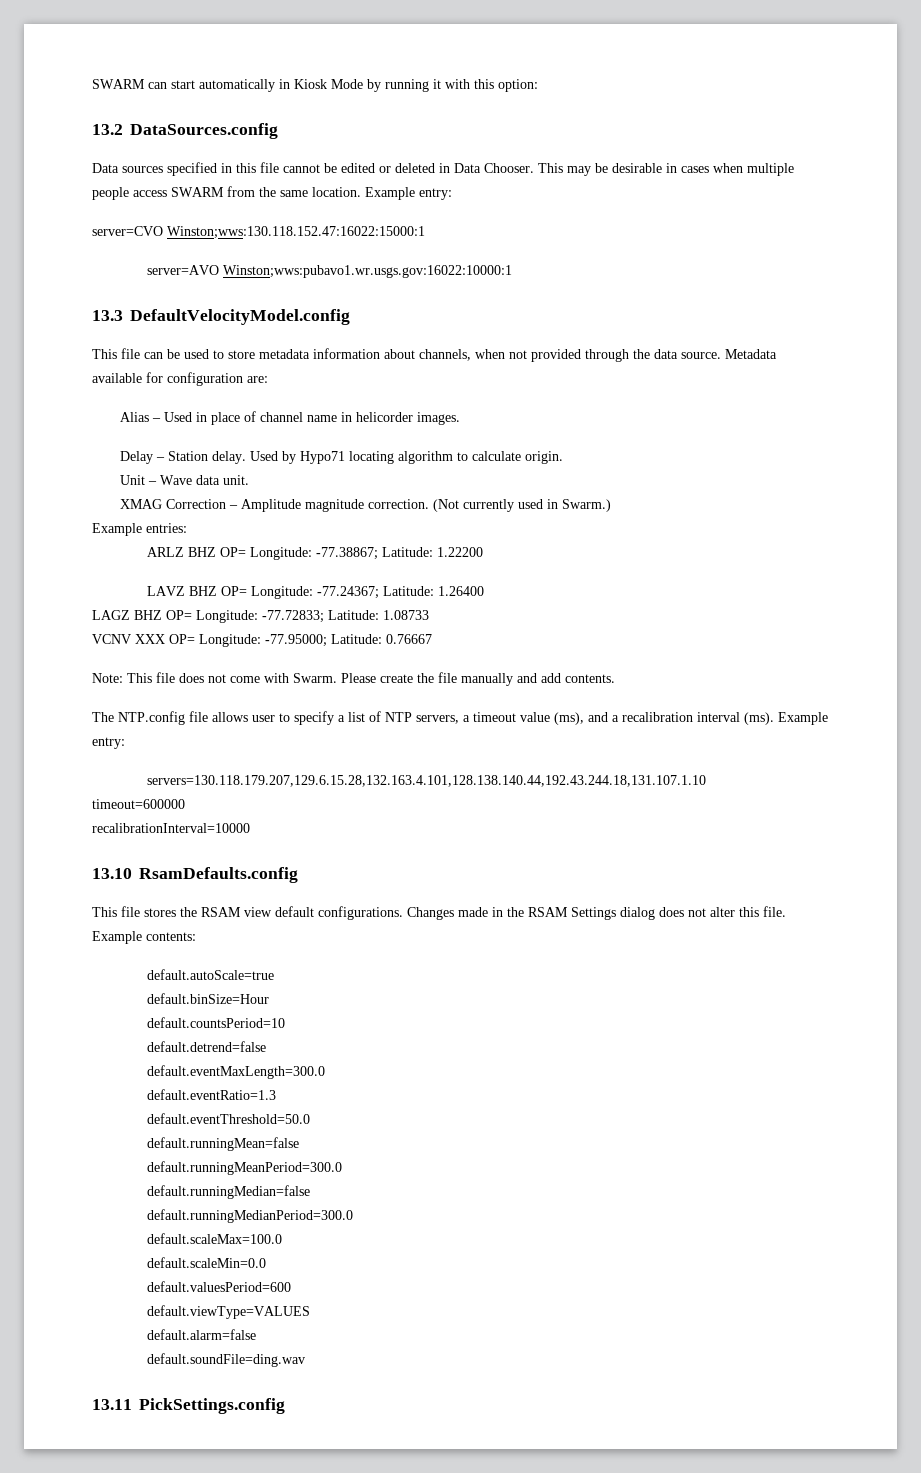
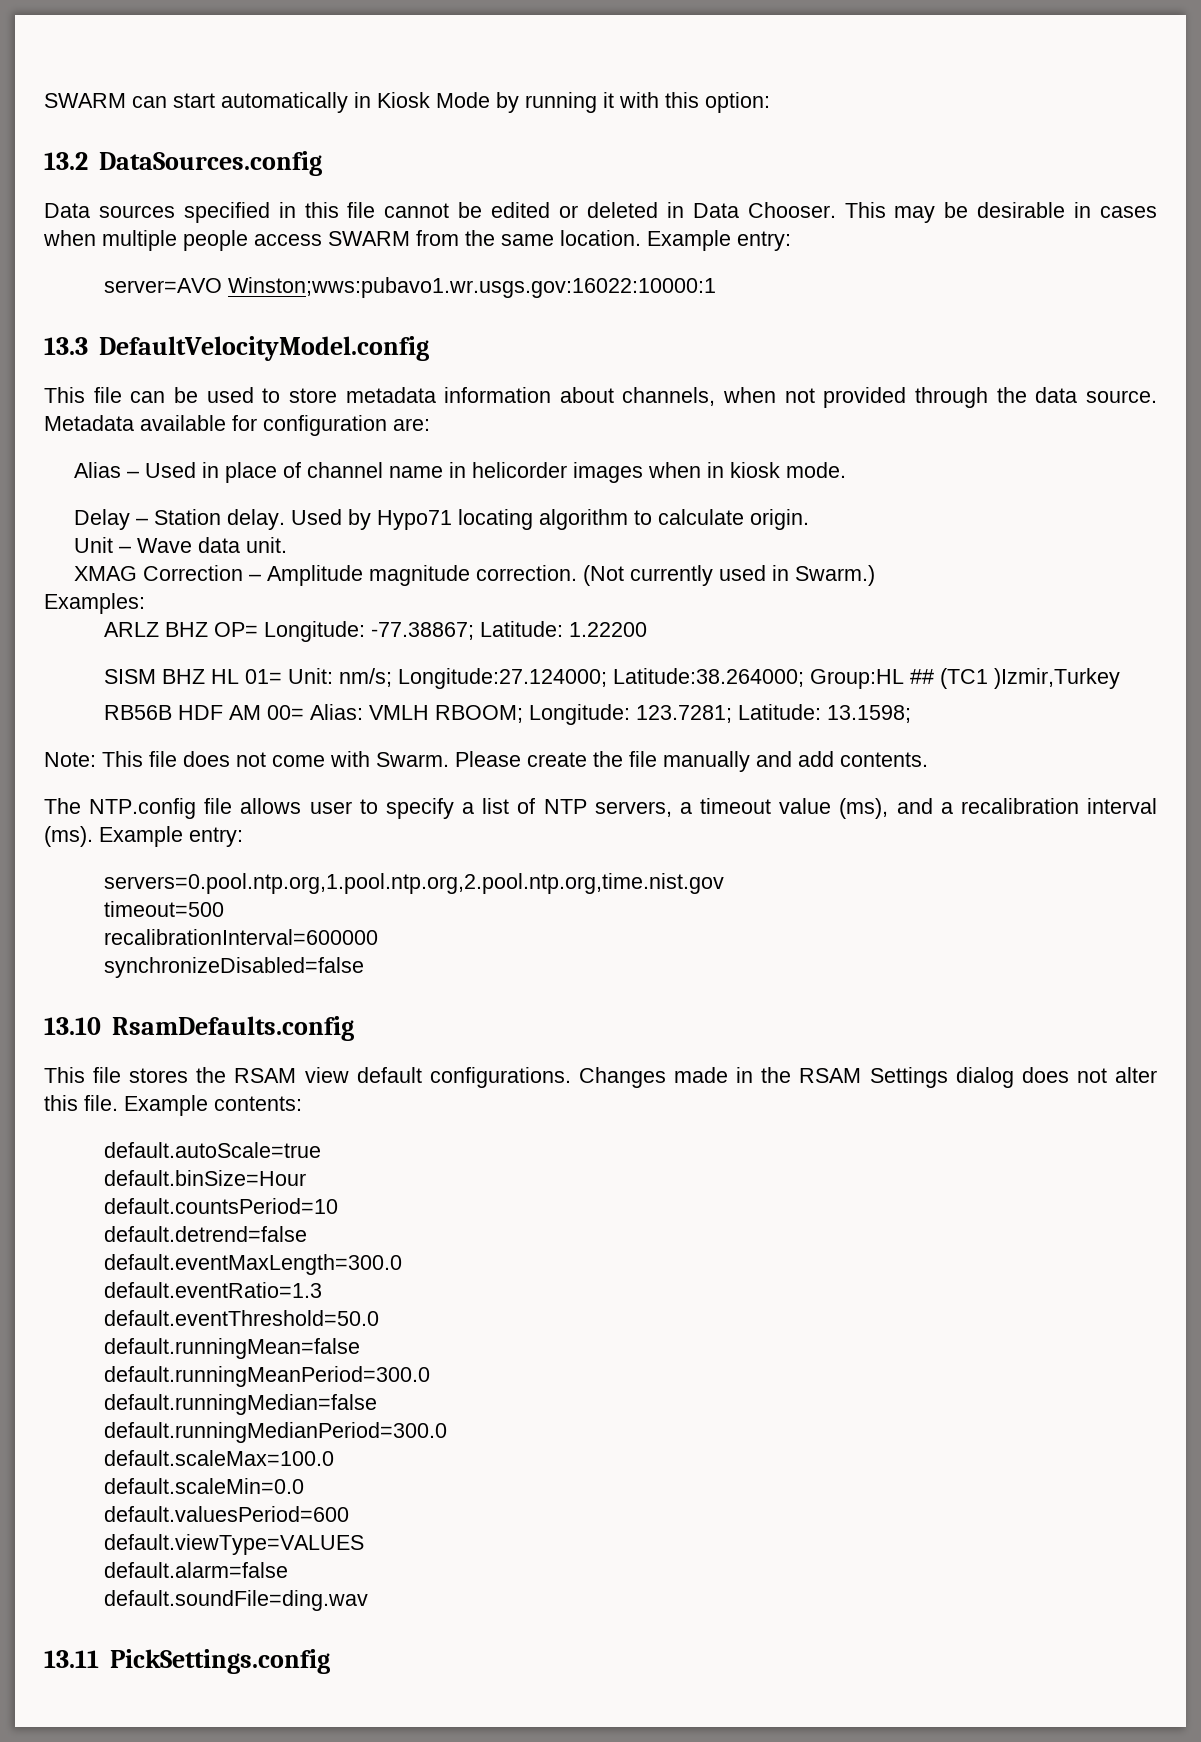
- server=CVO Winston;wws:130.118.152.47:16022:15000:1
- Alias – Used in place of channel name in helicorder images.
+ Alias – Used in place of channel name in helicorder images when in kiosk mode.
- Example entries:
+ Examples:
- LAVZ BHZ OP= Longitude: -77.24367; Latitude: 1.26400
- LAGZ BHZ OP= Longitude: -77.72833; Latitude: 1.08733
- VCNV XXX OP= Longitude: -77.95000; Latitude: 0.76667
+ SISM BHZ HL 01= Unit: nm/s; Longitude:27.124000; Latitude:38.264000; Group:HL ## (TC1 )Izmir,Turkey
+ RB56B HDF AM 00= Alias: VMLH RBOOM; Longitude: 123.7281; Latitude: 13.1598;
- servers=130.118.179.207,129.6.15.28,132.163.4.101,128.138.140.44,192.43.244.18,131.107.1.10
- timeout=600000
- recalibrationInterval=10000
+ servers=0.pool.ntp.org,1.pool.ntp.org,2.pool.ntp.org,time.nist.gov
+ timeout=500
+ recalibrationInterval=600000
+ synchronizeDisabled=false

